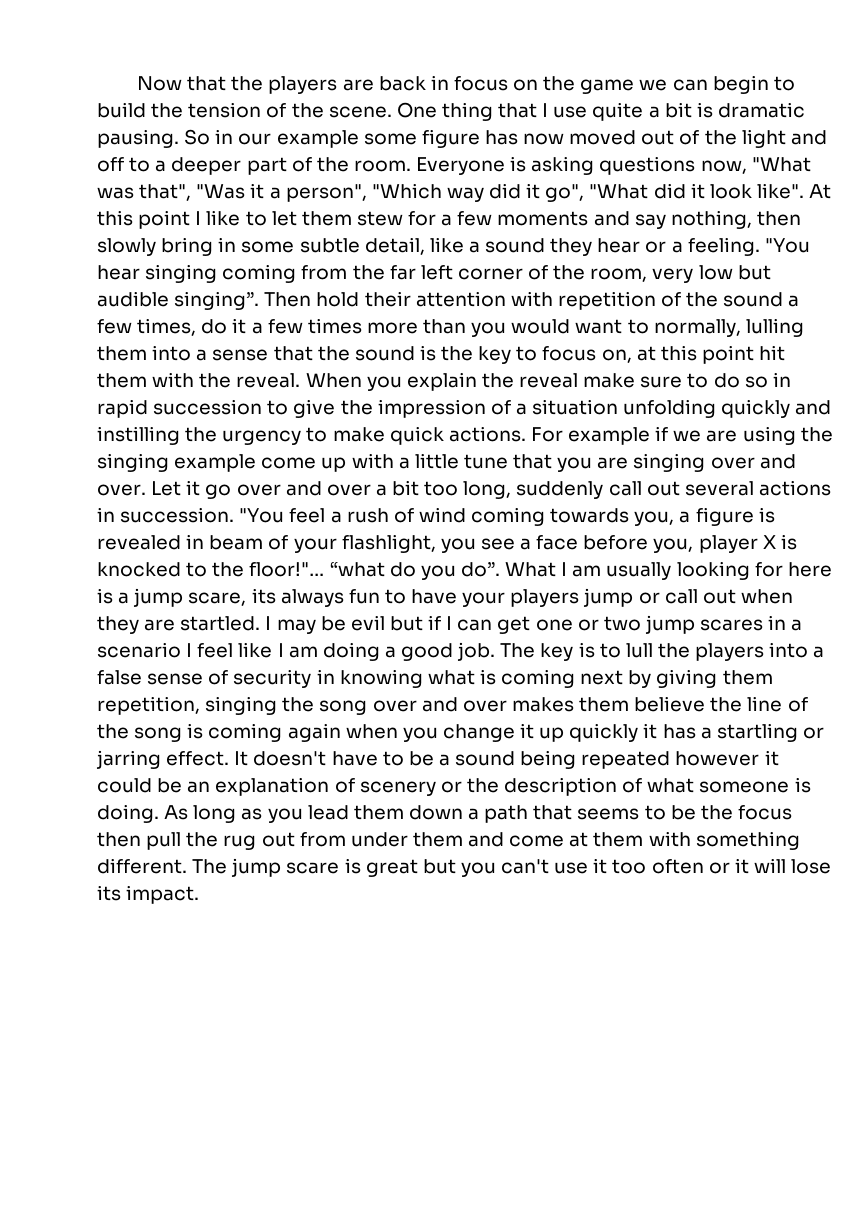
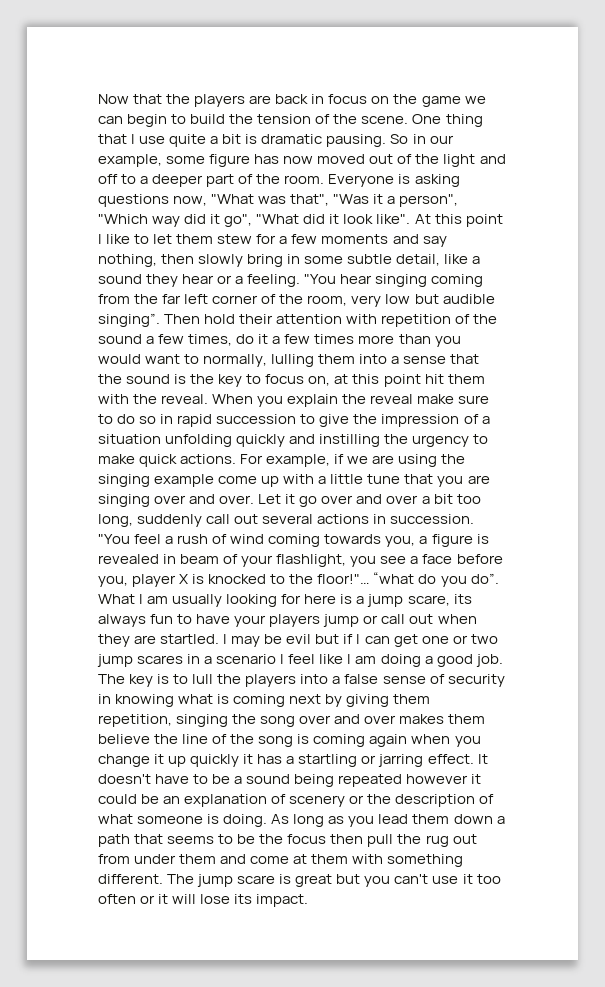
- So in our example some figure has now moved out of the light and off to a deeper part of the room.
+ So in our example, some figure has now moved out of the light and off to a deeper part of the room.
- For example if we are using the singing example come up with a little tune that you are singing over and over.
+ For example, if we are using the singing example come up with a little tune that you are singing over and over.

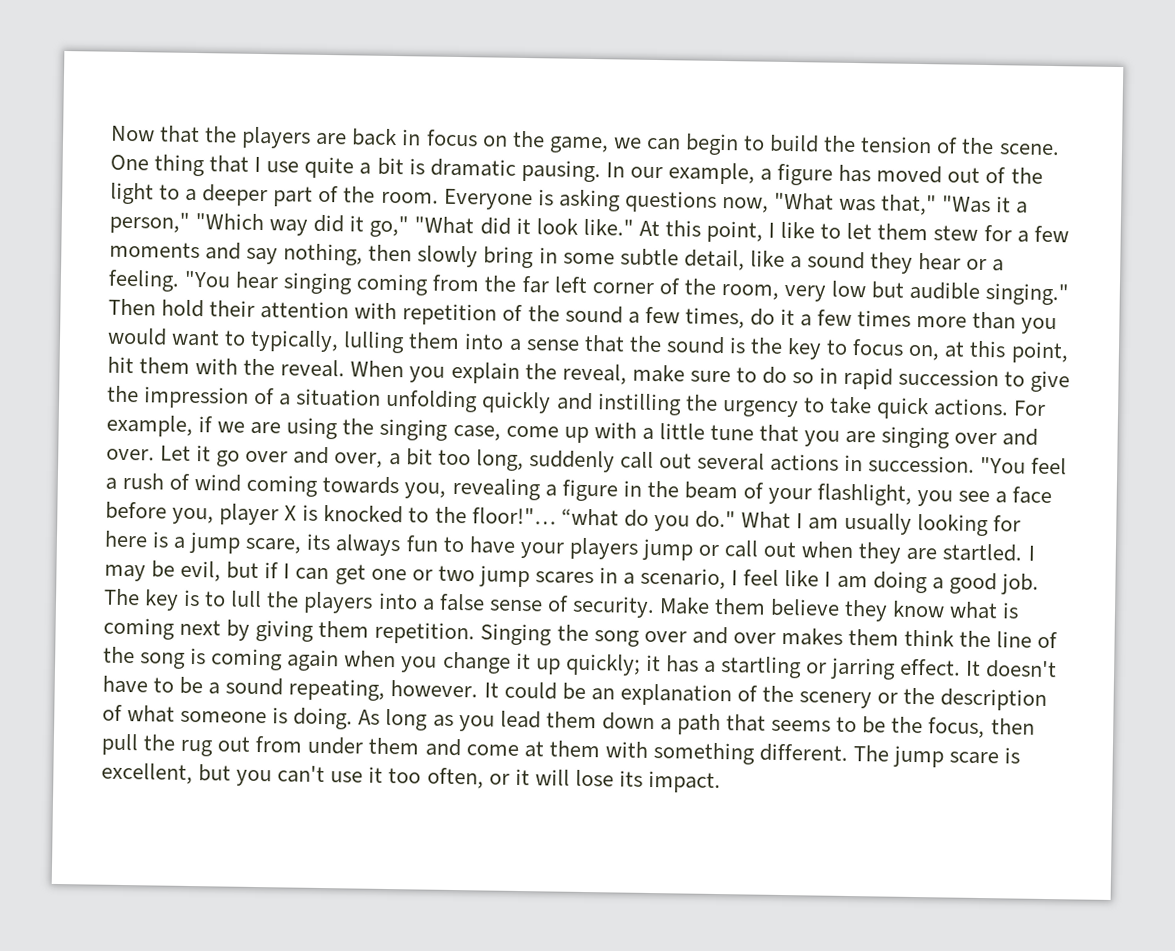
- Now that the players are back in focus on the game we can begin to build the tension of the scene.
+ Now that the players are back in focus on the game, we can begin to build the tension of the scene.
- So in our example, some figure has now moved out of the light and off to a deeper part of the room.
+ In our example, a figure has moved out of the light to a deeper part of the room.
- Everyone is asking questions now, "What was that", "Was it a person", "Which way did it go", "What did it look like".
+ Everyone is asking questions now, "What was that," "Was it a person," "Which way did it go," "What did it look like."
- At this point I like to let them stew for a few moments and say nothing, then slowly bring in some subtle detail, like a sound they hear or a feeling.
+ At this point, I like to let them stew for a few moments and say nothing, then slowly bring in some subtle detail, like a sound they hear or a feeling.
- "You hear singing coming from the far left corner of the room, very low but audible singing”.
+ "You hear singing coming from the far left corner of the room, very low but audible singing."
- Then hold their attention with repetition of the sound a few times, do it a few times more than you would want to normally, lulling them into a sense that the sound is the key to focus on, at this point hit them with the reveal.
+ Then hold their attention with repetition of the sound a few times, do it a few times more than you would want to typically, lulling them into a sense that the sound is the key to focus on, at this point, hit them with the reveal.
- When you explain the reveal make sure to do so in rapid succession to give the impression of a situation unfolding quickly and instilling the urgency to make quick actions.
+ When you explain the reveal, make sure to do so in rapid succession to give the impression of a situation unfolding quickly and instilling the urgency to take quick actions.
- For example, if we are using the singing example come up with a little tune that you are singing over and over.
+ For example, if we are using the singing case, come up with a little tune that you are singing over and over.
- Let it go over and over a bit too long, suddenly call out several actions in succession.
+ Let it go over and over, a bit too long, suddenly call out several actions in succession.
- "You feel a rush of wind coming towards you, a figure is revealed in beam of your flashlight, you see a face before you, player X is knocked to the floor!"…
+ "You feel a rush of wind coming towards you, revealing a figure in the beam of your flashlight, you see a face before you, player X is knocked to the floor!"…
- “what do you do”.
+ “what do you do."
- I may be evil but if I can get one or two jump scares in a scenario I feel like I am doing a good job.
+ I may be evil, but if I can get one or two jump scares in a scenario, I feel like I am doing a good job.
- The key is to lull the players into a false sense of security in knowing what is coming next by giving them repetition, singing the song over and over makes them believe the line of the song is coming again when you change it up quickly it has a startling or jarring effect.
+ The key is to lull the players into a false sense of security. Make them believe they know what is coming next by giving them repetition. Singing the song over and over makes them think the line of the song is coming again when you change it up quickly; it has a startling or jarring effect.
- It doesn't have to be a sound being repeated however it could be an explanation of scenery or the description of what someone is doing.
+ It doesn't have to be a sound repeating, however. It could be an explanation of the scenery or the description of what someone is doing.
- As long as you lead them down a path that seems to be the focus then pull the rug out from under them and come at them with something different.
+ As long as you lead them down a path that seems to be the focus, then pull the rug out from under them and come at them with something different.
- The jump scare is great but you can't use it too often or it will lose its impact.
+ The jump scare is excellent, but you can't use it too often, or it will lose its impact.

